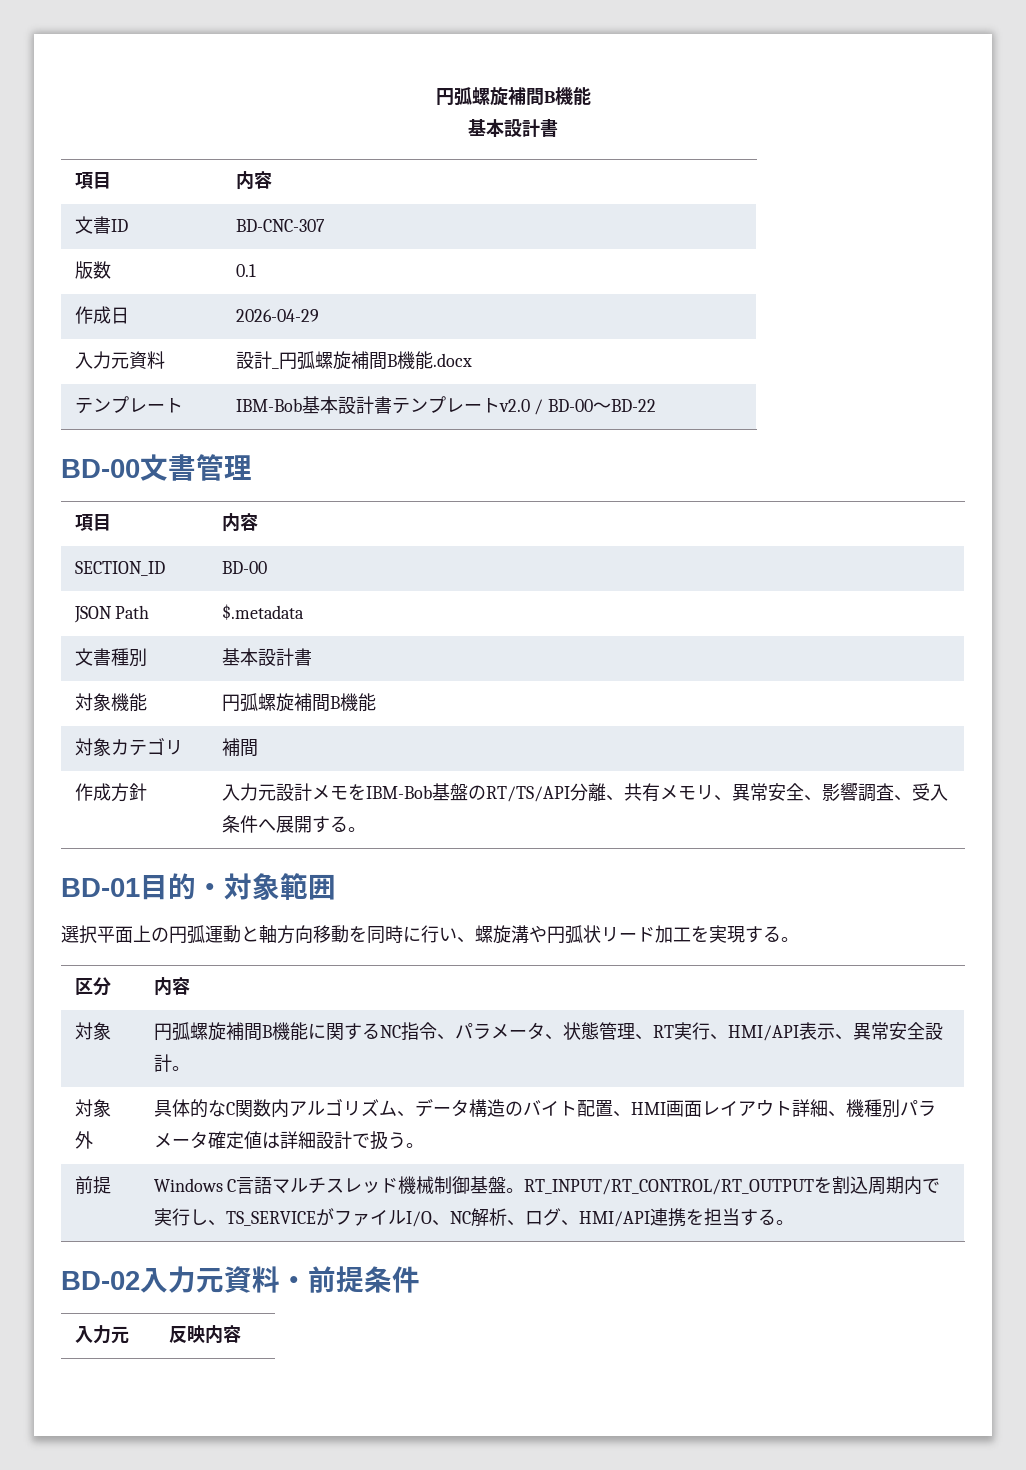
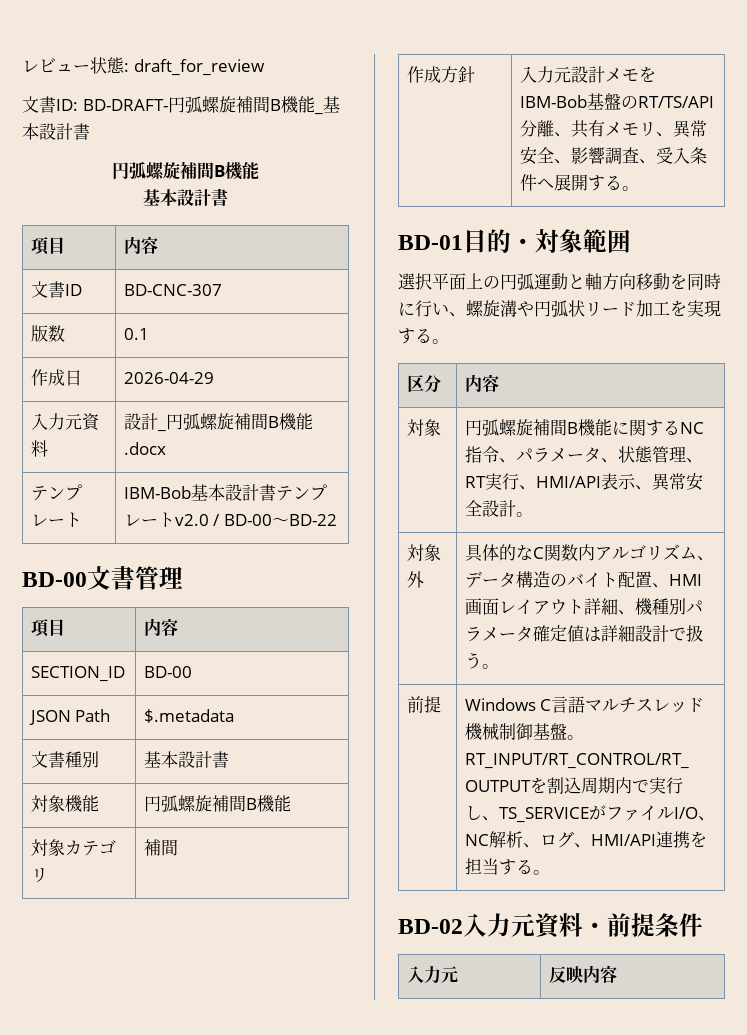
+ レビュー状態: draft_for_review
+ 文書ID: BD-DRAFT-円弧螺旋補間B機能_基本設計書

